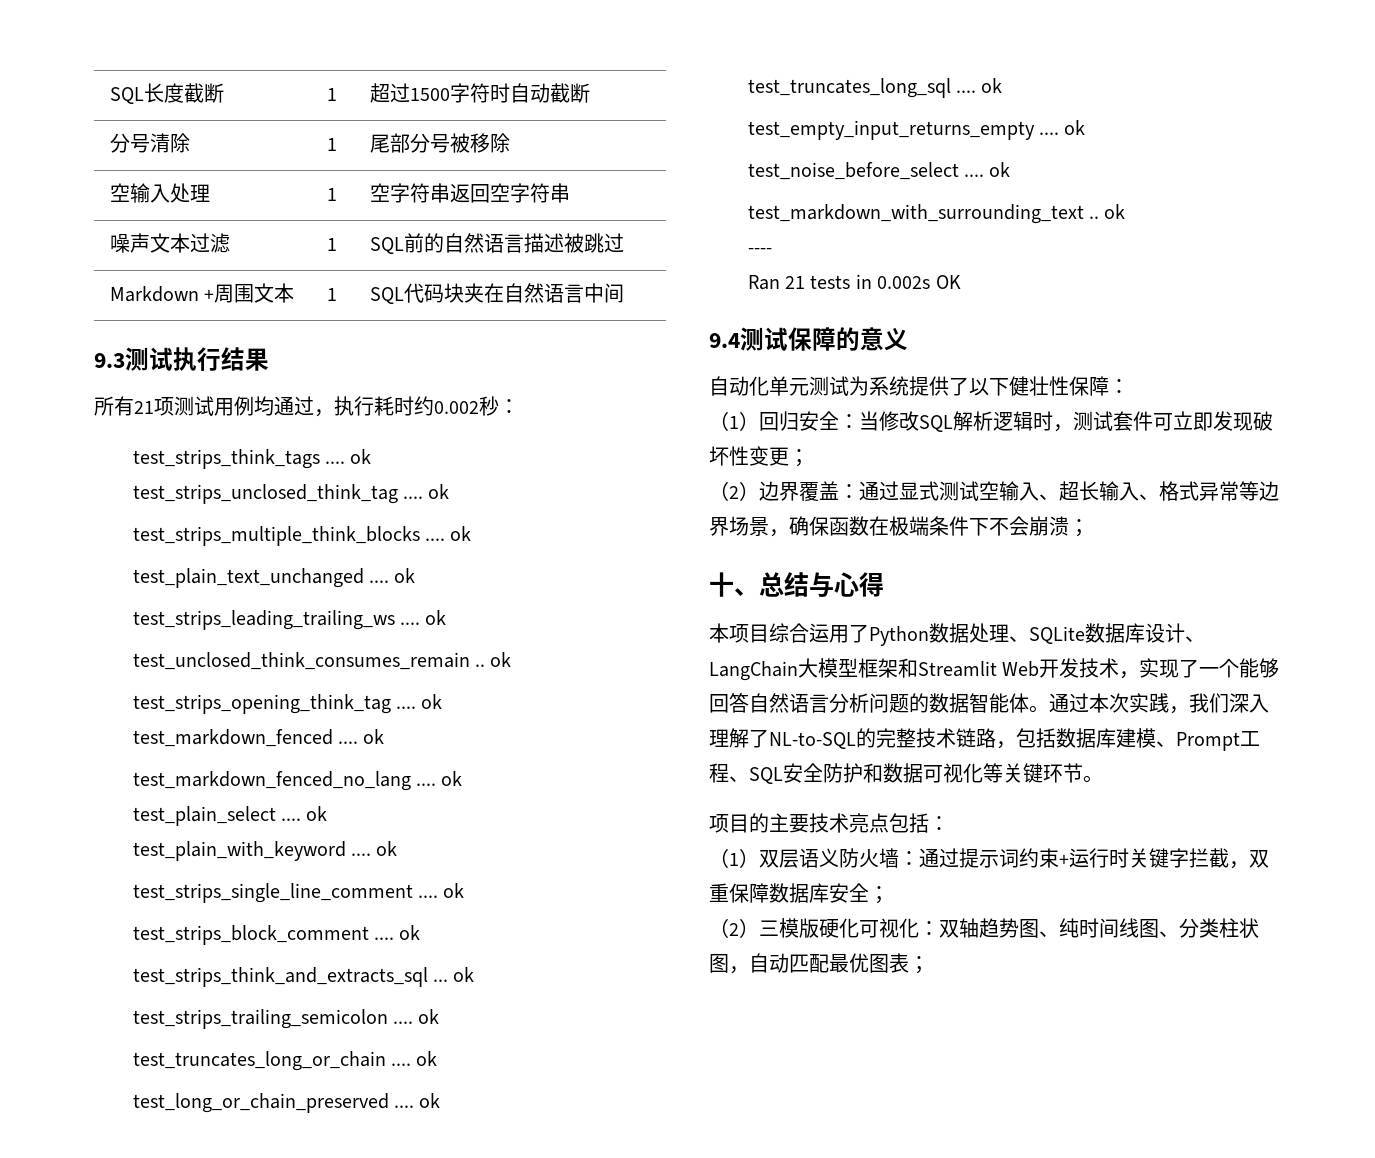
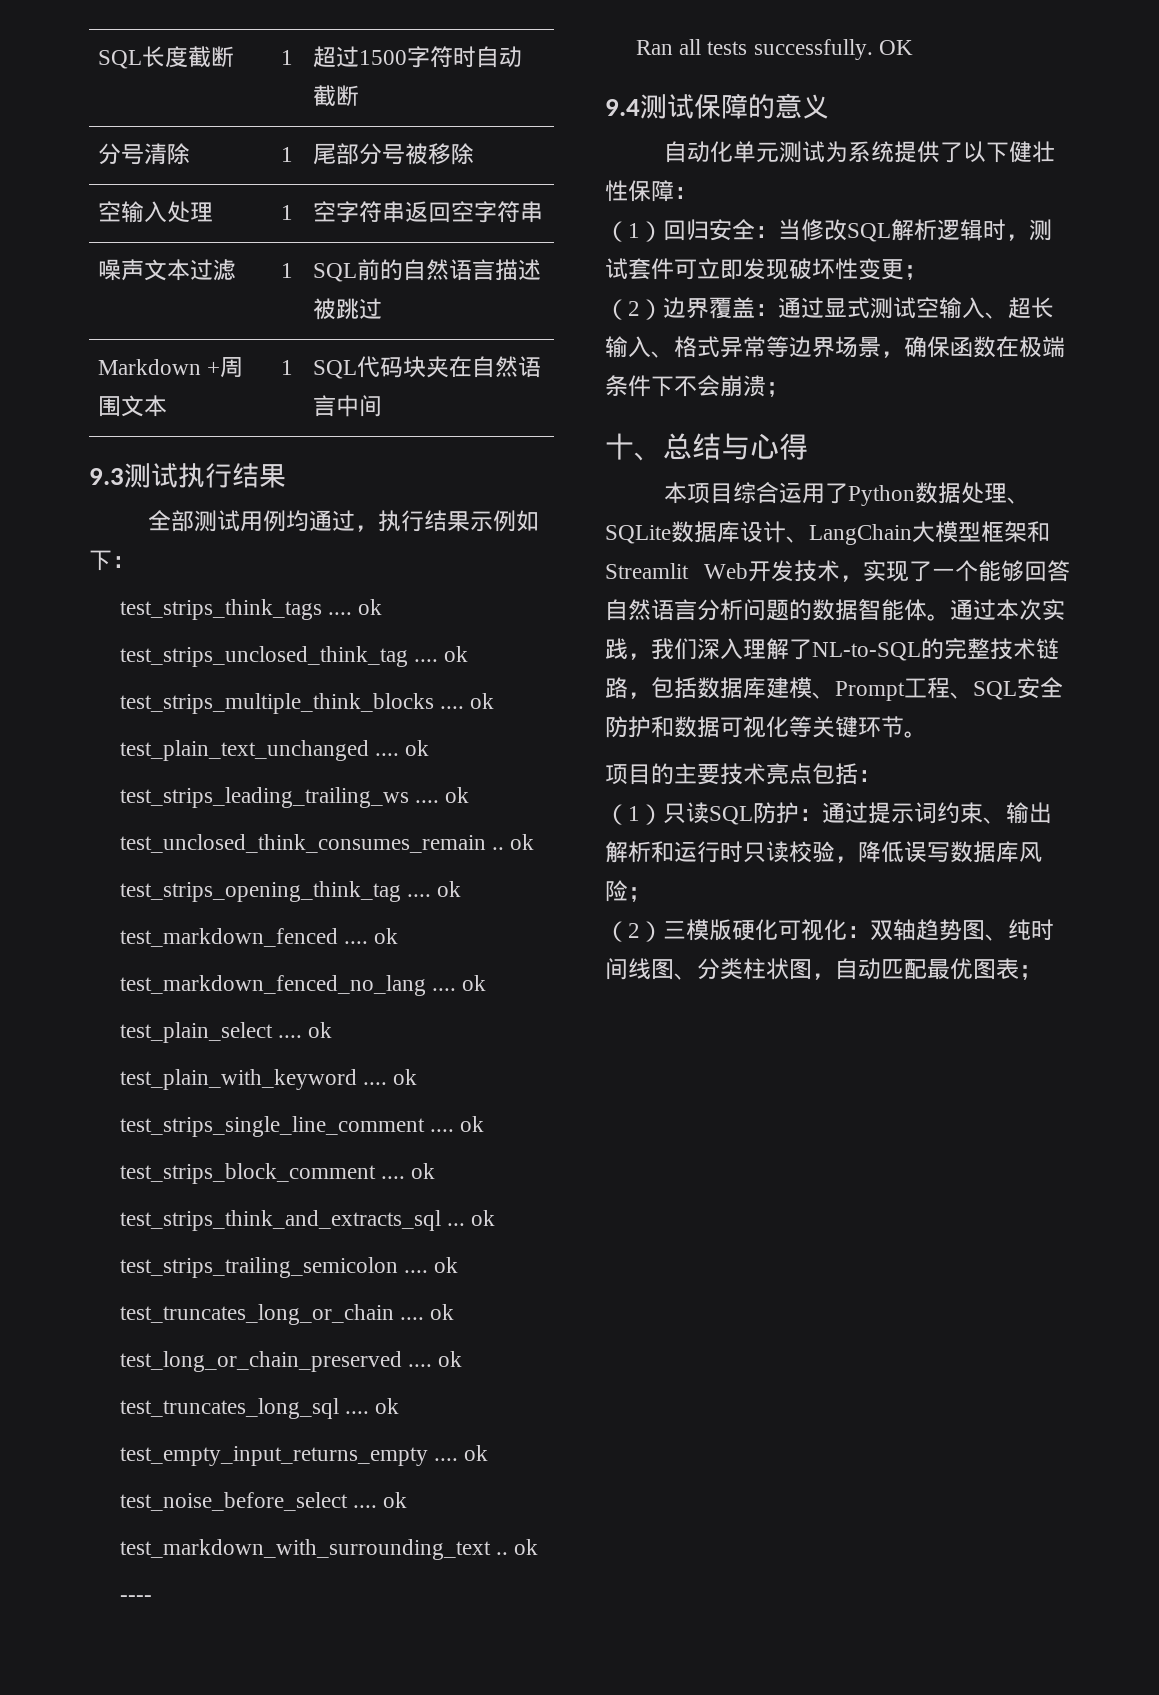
- 所有21项测试用例均通过，执行耗时约0.002秒：
+ 全部测试用例均通过，执行结果示例如下：
- Ran 21 tests in 0.002s OK
+ Ran all tests successfully. OK
- （1）双层语义防火墙：通过提示词约束+运行时关键字拦截，双重保障数据库安全；
+ （1）只读SQL防护：通过提示词约束、输出解析和运行时只读校验，降低误写数据库风险；

